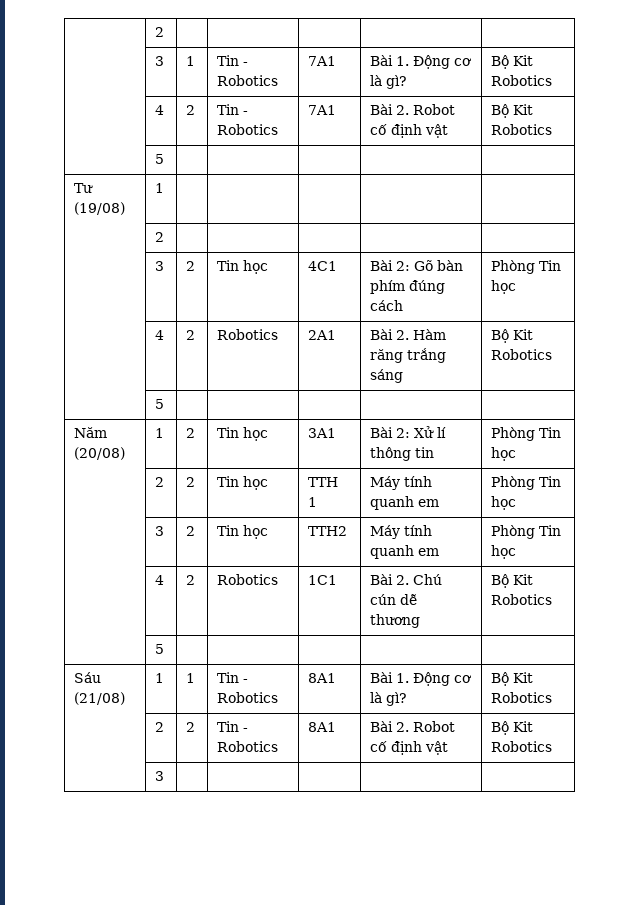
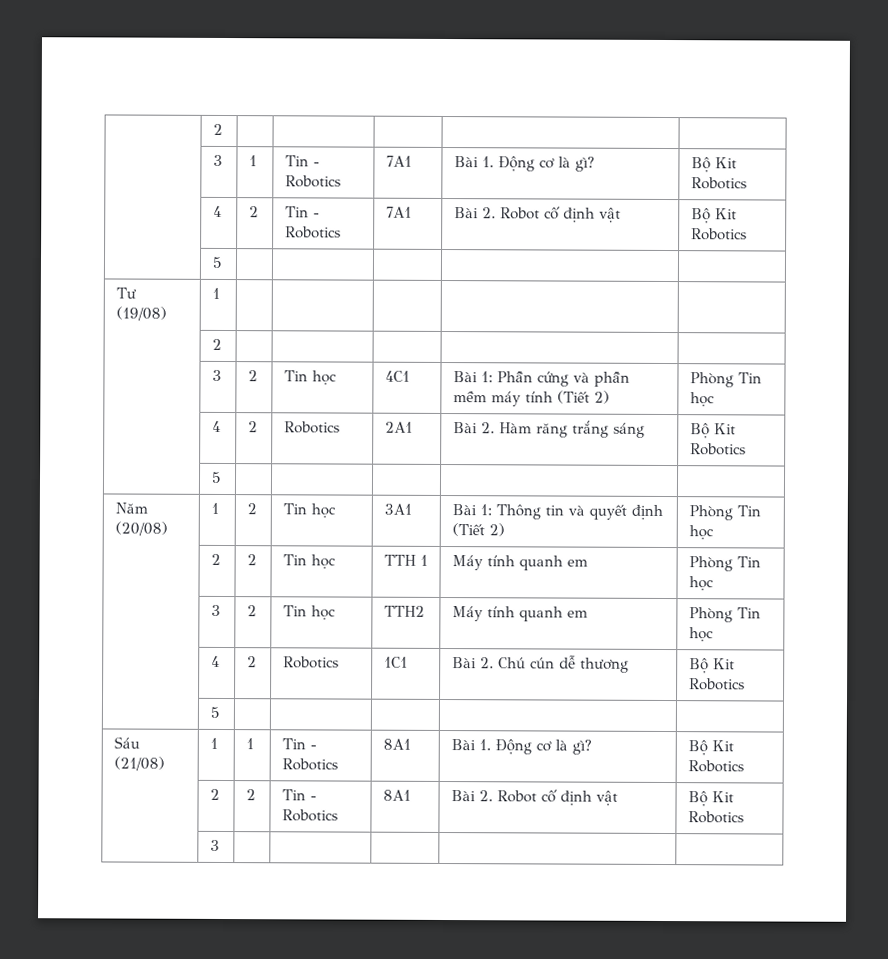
- | 3 | 2 | Tin học | 4C1 | Bài 2: Gõ bàn phím đúng cách | Phòng Tin học
+ | 3 | 2 | Tin học | 4C1 | Bài 1: Phần cứng và phần mềm máy tính (Tiết 2) | Phòng Tin học
- Năm (20/08) | 1 | 2 | Tin học | 3A1 | Bài 2: Xử lí thông tin | Phòng Tin học
+ Năm (20/08) | 1 | 2 | Tin học | 3A1 | Bài 1: Thông tin và quyết định (Tiết 2) | Phòng Tin học

